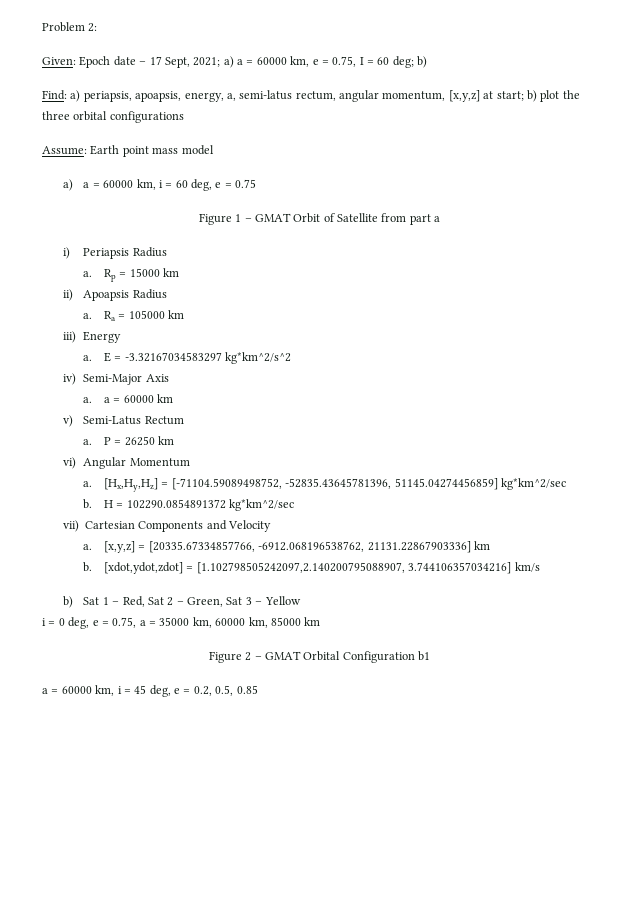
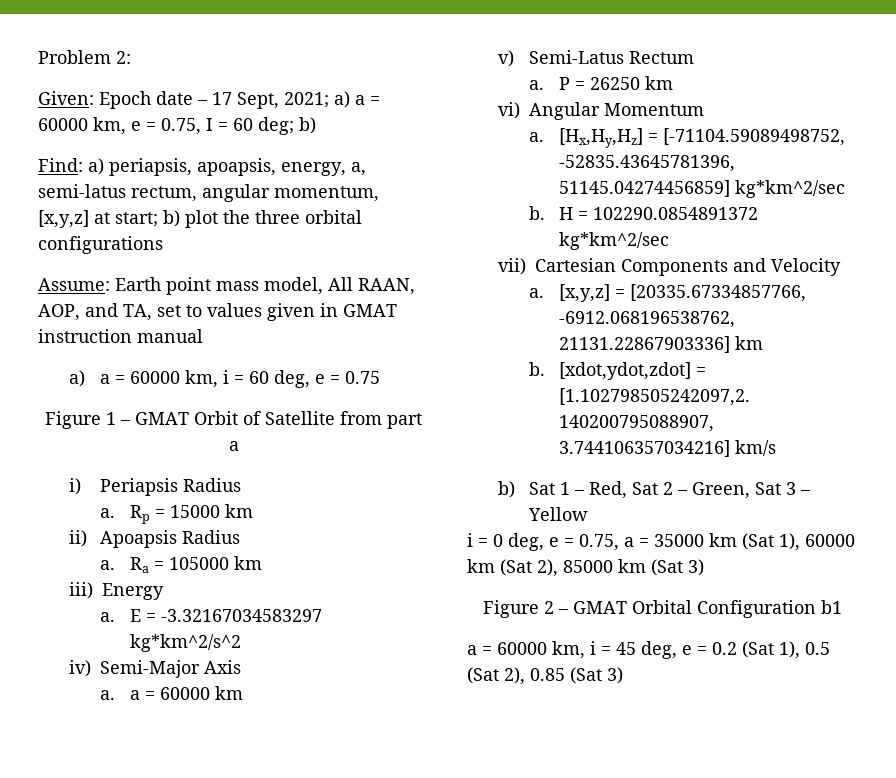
- Assume: Earth point mass model
+ Assume: Earth point mass model, All RAAN, AOP, and TA, set to values given in GMAT instruction manual
- i = 0 deg, e = 0.75, a = 35000 km, 60000 km, 85000 km
+ i = 0 deg, e = 0.75, a = 35000 km (Sat 1), 60000 km (Sat 2), 85000 km (Sat 3)
- a = 60000 km, i = 45 deg, e = 0.2, 0.5, 0.85
+ a = 60000 km, i = 45 deg, e = 0.2 (Sat 1), 0.5 (Sat 2), 0.85 (Sat 3)

